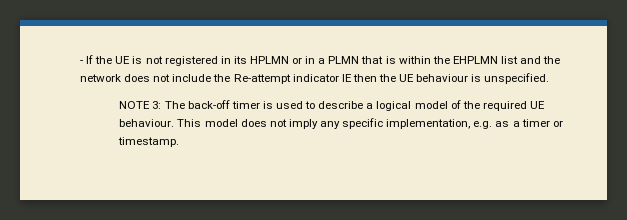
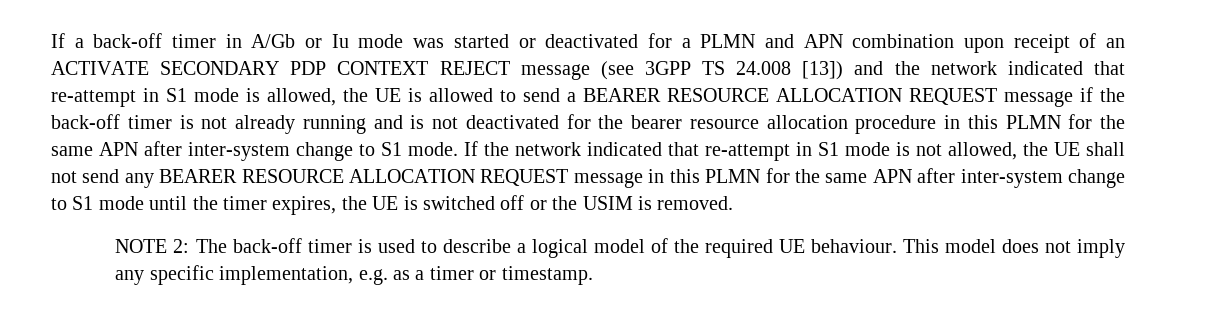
- - If the UE is not registered in its HPLMN or in a PLMN that is within the EHPLMN list and the network does not include the Re-attempt indicator IE then the UE behaviour is unspecified.
+ If a back-off timer in A/Gb or Iu mode was started or deactivated for a PLMN and APN combination upon receipt of an ACTIVATE SECONDARY PDP CONTEXT REJECT message (see 3GPP TS 24.008 [13]) and the network indicated that re-attempt in S1 mode is allowed, the UE is allowed to send a BEARER RESOURCE ALLOCATION REQUEST message if the back-off timer is not already running and is not deactivated for the bearer resource allocation procedure in this PLMN for the same APN after inter-system change to S1 mode. If the network indicated that re-attempt in S1 mode is not allowed, the UE shall not send any BEARER RESOURCE ALLOCATION REQUEST message in this PLMN for the same APN after inter-system change to S1 mode until the timer expires, the UE is switched off or the USIM is removed.
- NOTE 3: The back-off timer is used to describe a logical model of the required UE behaviour.
+ NOTE 2: The back-off timer is used to describe a logical model of the required UE behaviour.

